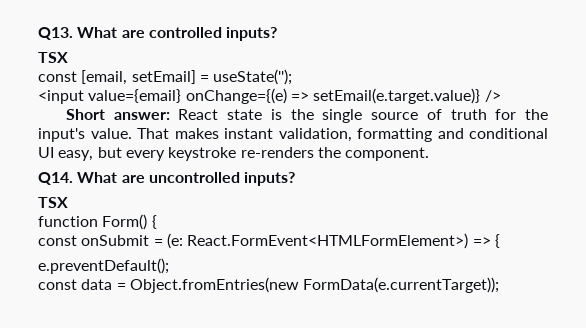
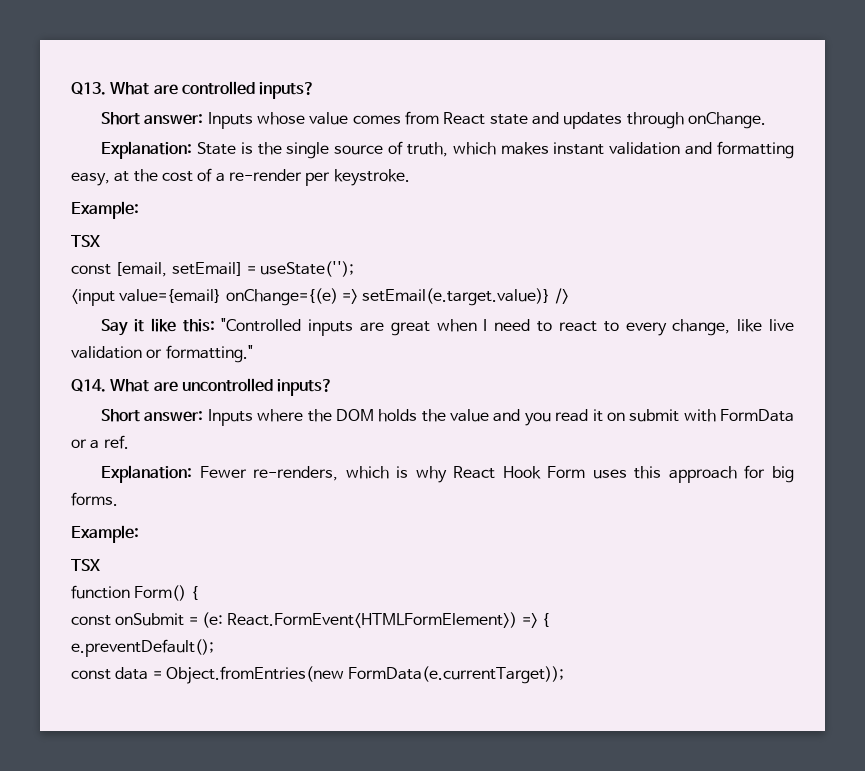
+ Short answer: Inputs whose value comes from React state and updates through onChange.
+ Explanation: State is the single source of truth, which makes instant validation and formatting easy, at the cost of a re-render per keystroke.
+ Example:
- Short answer: React state is the single source of truth for the input's value. That makes instant validation, formatting and conditional UI easy, but every keystroke re-renders the component.
+ Say it like this: "Controlled inputs are great when I need to react to every change, like live validation or formatting."
+ Short answer: Inputs where the DOM holds the value and you read it on submit with FormData or a ref.
+ Explanation: Fewer re-renders, which is why React Hook Form uses this approach for big forms.
+ Example:

